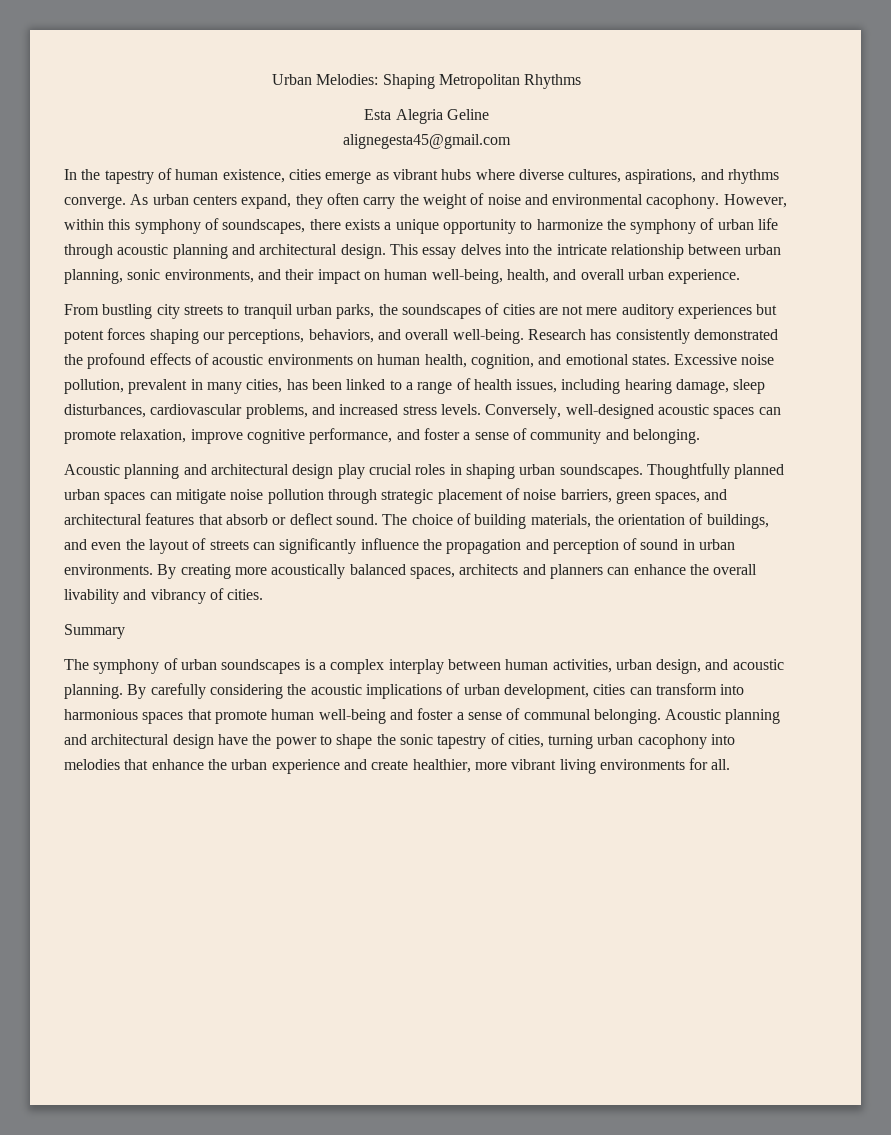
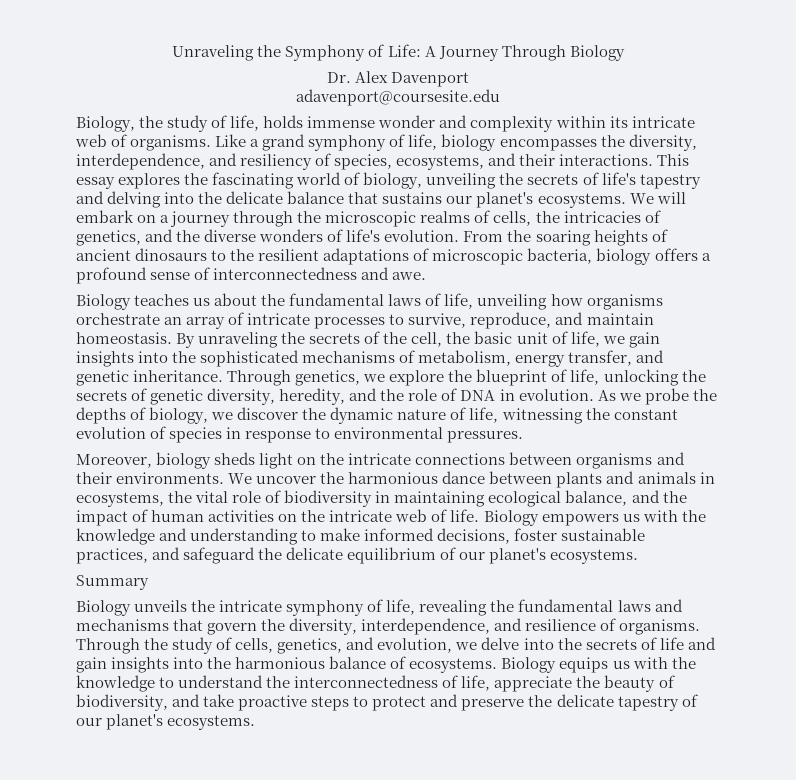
- Urban Melodies: Shaping Metropolitan Rhythms
- Esta Alegria Geline
- alignegesta45@gmail.com
- In the tapestry of human existence, cities emerge as vibrant hubs where diverse cultures, aspirations, and rhythms converge. As urban centers expand, they often carry the weight of noise and environmental cacophony. However, within this symphony of soundscapes, there exists a unique opportunity to harmonize the symphony of urban life through acoustic planning and architectural design. This essay delves into the intricate relationship between urban planning, sonic environments, and their impact on human well-being, health, and overall urban experience.
- From bustling city streets to tranquil urban parks, the soundscapes of cities are not mere auditory experiences but potent forces shaping our perceptions, behaviors, and overall well-being. Research has consistently demonstrated the profound effects of acoustic environments on human health, cognition, and emotional states. Excessive noise pollution, prevalent in many cities, has been linked to a range of health issues, including hearing damage, sleep disturbances, cardiovascular problems, and increased stress levels. Conversely, well-designed acoustic spaces can promote relaxation, improve cognitive performance, and foster a sense of community and belonging.
- Acoustic planning and architectural design play crucial roles in shaping urban soundscapes. Thoughtfully planned urban spaces can mitigate noise pollution through strategic placement of noise barriers, green spaces, and architectural features that absorb or deflect sound. The choice of building materials, the orientation of buildings, and even the layout of streets can significantly influence the propagation and perception of sound in urban environments. By creating more acoustically balanced spaces, architects and planners can enhance the overall livability and vibrancy of cities.
+ Unraveling the Symphony of Life: A Journey Through Biology
+ Dr. Alex Davenport
+ adavenport@coursesite.edu
+ Biology, the study of life, holds immense wonder and complexity within its intricate web of organisms. Like a grand symphony of life, biology encompasses the diversity, interdependence, and resiliency of species, ecosystems, and their interactions. This essay explores the fascinating world of biology, unveiling the secrets of life's tapestry and delving into the delicate balance that sustains our planet's ecosystems. We will embark on a journey through the microscopic realms of cells, the intricacies of genetics, and the diverse wonders of life's evolution. From the soaring heights of ancient dinosaurs to the resilient adaptations of microscopic bacteria, biology offers a profound sense of interconnectedness and awe.
+ Biology teaches us about the fundamental laws of life, unveiling how organisms orchestrate an array of intricate processes to survive, reproduce, and maintain homeostasis. By unraveling the secrets of the cell, the basic unit of life, we gain insights into the sophisticated mechanisms of metabolism, energy transfer, and genetic inheritance. Through genetics, we explore the blueprint of life, unlocking the secrets of genetic diversity, heredity, and the role of DNA in evolution. As we probe the depths of biology, we discover the dynamic nature of life, witnessing the constant evolution of species in response to environmental pressures.
+ Moreover, biology sheds light on the intricate connections between organisms and their environments. We uncover the harmonious dance between plants and animals in ecosystems, the vital role of biodiversity in maintaining ecological balance, and the impact of human activities on the intricate web of life. Biology empowers us with the knowledge and understanding to make informed decisions, foster sustainable practices, and safeguard the delicate equilibrium of our planet's ecosystems.
  Summary
- The symphony of urban soundscapes is a complex interplay between human activities, urban design, and acoustic planning. By carefully considering the acoustic implications of urban development, cities can transform into harmonious spaces that promote human well-being and foster a sense of communal belonging. Acoustic planning and architectural design have the power to shape the sonic tapestry of cities, turning urban cacophony into melodies that enhance the urban experience and create healthier, more vibrant living environments for all.
+ Biology unveils the intricate symphony of life, revealing the fundamental laws and mechanisms that govern the diversity, interdependence, and resilience of organisms. Through the study of cells, genetics, and evolution, we delve into the secrets of life and gain insights into the harmonious balance of ecosystems. Biology equips us with the knowledge to understand the interconnectedness of life, appreciate the beauty of biodiversity, and take proactive steps to protect and preserve the delicate tapestry of our planet's ecosystems.

